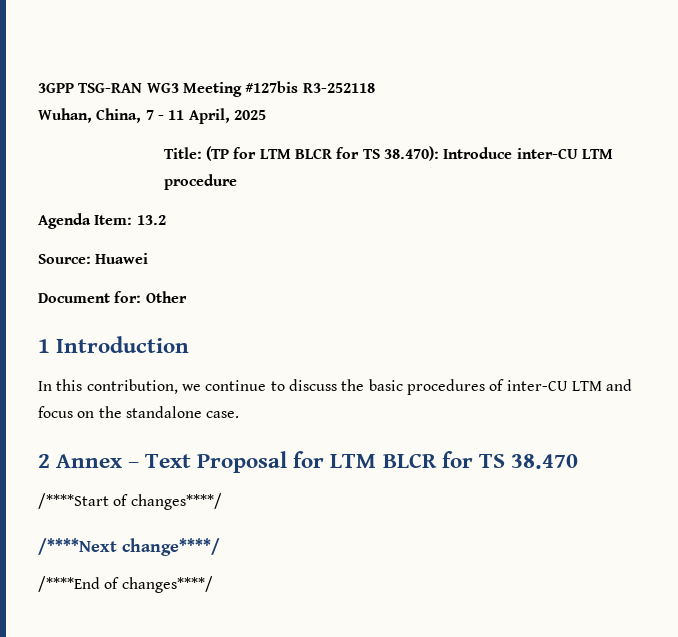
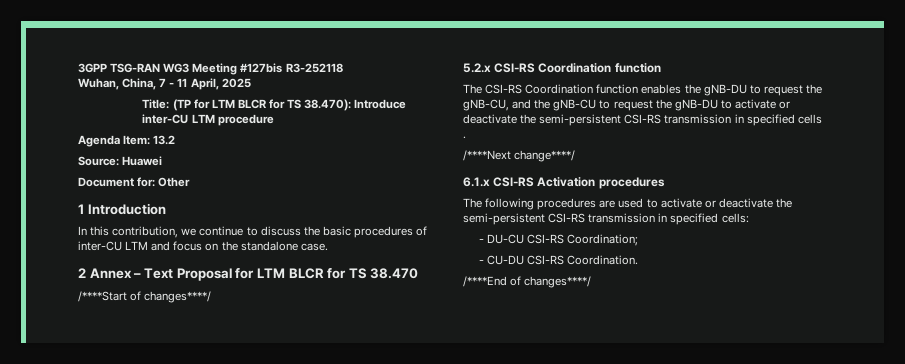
+ 5.2.x CSI-RS Coordination function
+ The CSI-RS Coordination function enables the gNB-DU to request the gNB-CU, and the gNB-CU to request the gNB-DU to activate or deactivate the semi-persistent CSI-RS transmission in specified cells .
  /****Next change****/
+ 6.1.x CSI-RS Activation procedures
+ The following procedures are used to activate or deactivate the semi-persistent CSI-RS transmission in specified cells:
+ - DU-CU CSI-RS Coordination;
+ - CU-DU CSI-RS Coordination.

